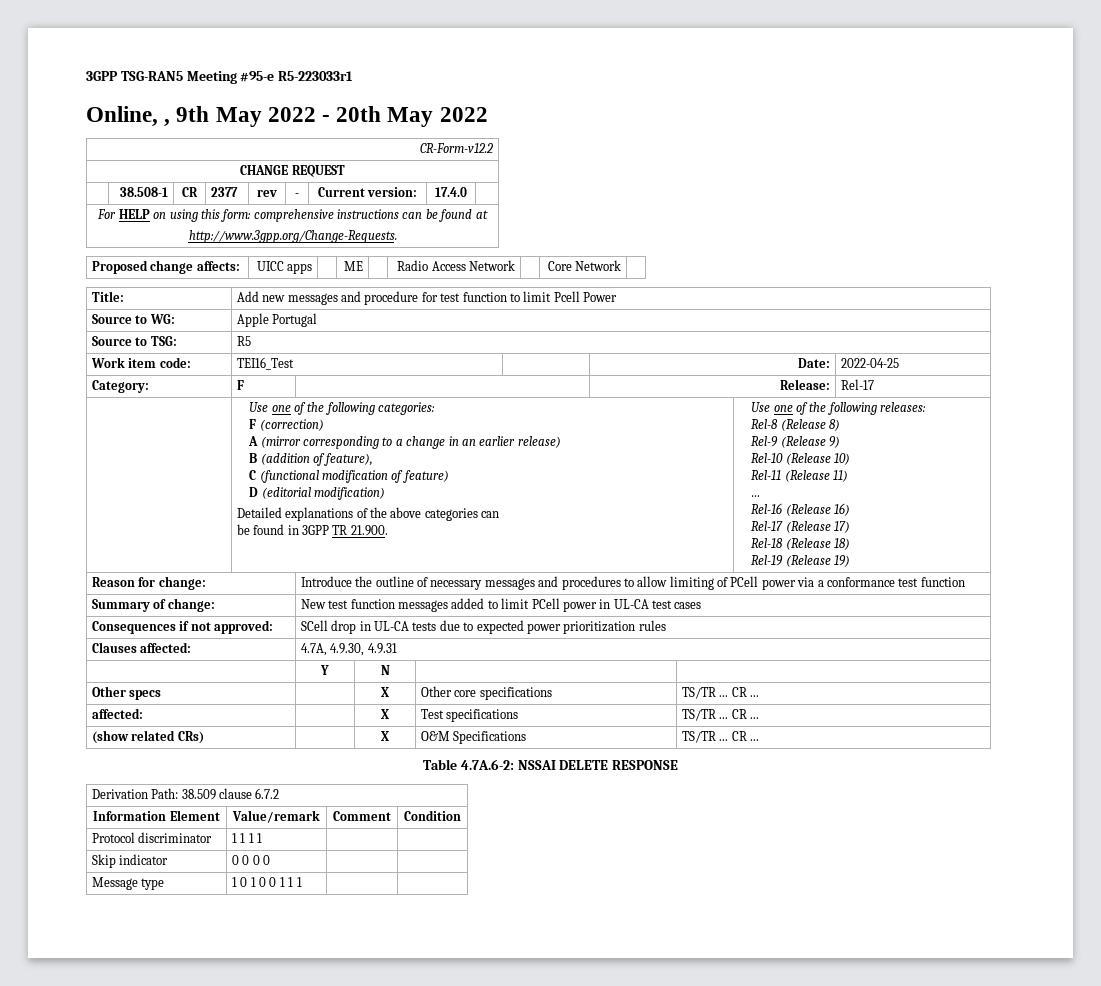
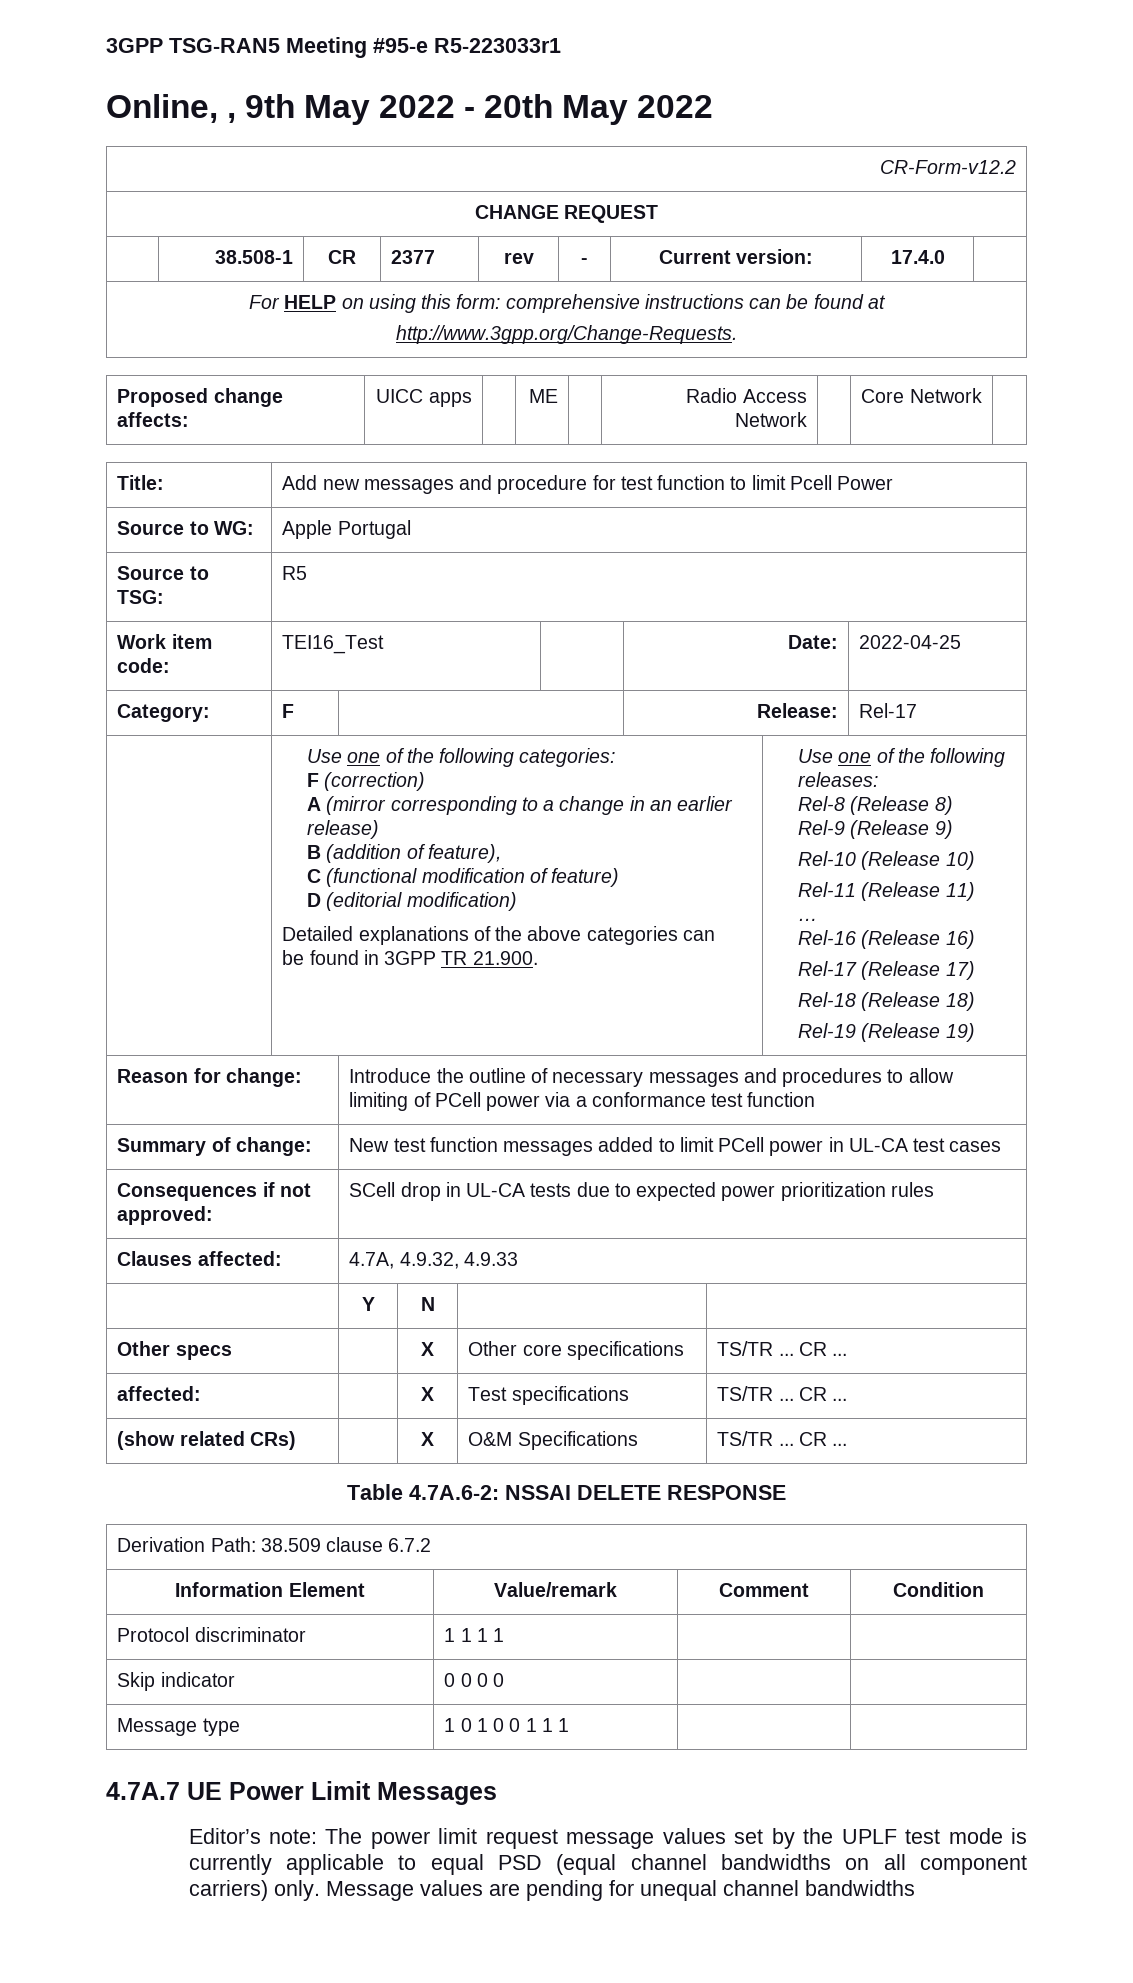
- Clauses affected: | 4.7A, 4.9.30, 4.9.31
+ Clauses affected: | 4.7A, 4.9.32, 4.9.33
+ 4.7A.7 UE Power Limit Messages
+ Editor’s note: The power limit request message values set by the UPLF test mode is currently applicable to equal PSD (equal channel bandwidths on all component carriers) only. Message values are pending for unequal channel bandwidths

